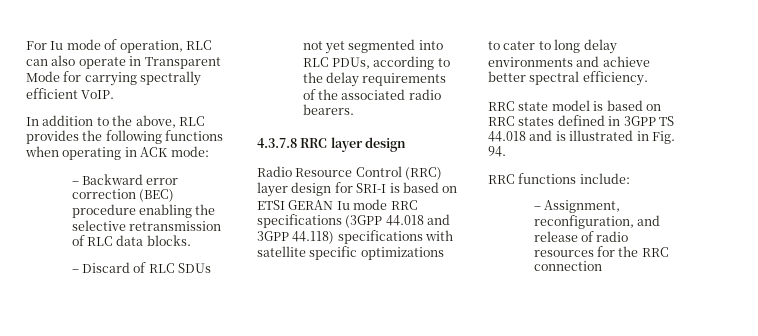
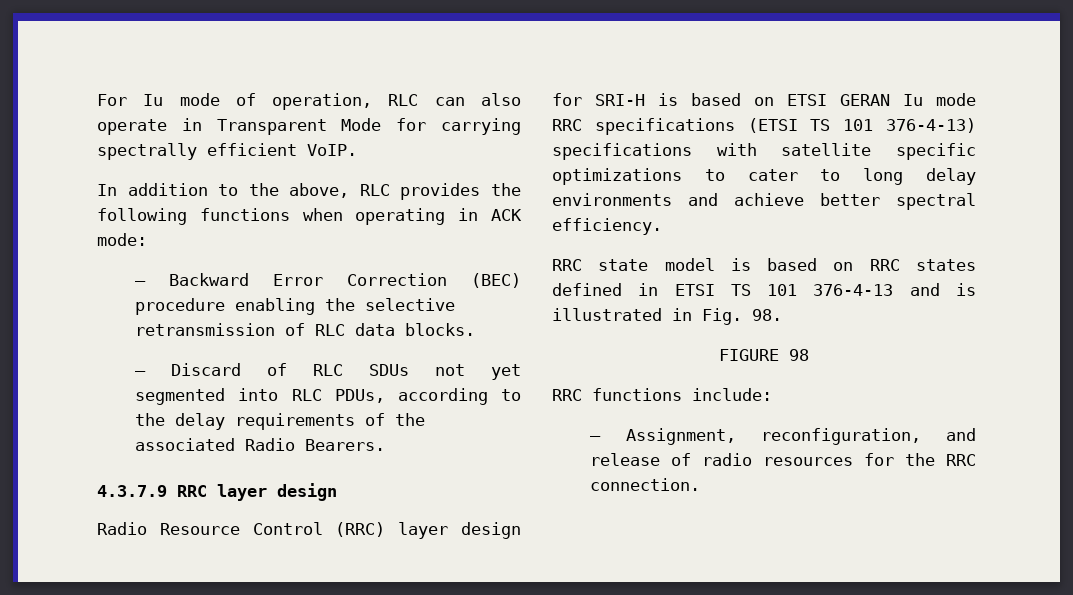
- – Backward error correction (BEC) procedure enabling the selective retransmission of RLC data blocks.
+ – Backward Error Correction (BEC) procedure enabling the selective retransmission of RLC data blocks.
- – Discard of RLC SDUs not yet segmented into RLC PDUs, according to the delay requirements of the associated radio bearers.
- 4.3.7.8 RRC layer design
+ – Discard of RLC SDUs not yet segmented into RLC PDUs, according to the delay requirements of the associated Radio Bearers.
+ 4.3.7.9 RRC layer design
- Radio Resource Control (RRC) layer design for SRI-I is based on ETSI GERAN Iu mode RRC specifications (3GPP 44.018 and 3GPP 44.118) specifications with satellite specific optimizations to cater to long delay environments and achieve better spectral efficiency.
+ Radio Resource Control (RRC) layer design for SRI-H is based on ETSI GERAN Iu mode RRC specifications (ETSI TS 101 376-4-13) specifications with satellite specific optimizations to cater to long delay environments and achieve better spectral efficiency.
- RRC state model is based on RRC states defined in 3GPP TS 44.018 and is illustrated in Fig. 94.
+ RRC state model is based on RRC states defined in ETSI TS 101 376-4-13 and is illustrated in Fig. 98.
+ FIGURE 98
- – Assignment, reconfiguration, and release of radio resources for the RRC connection
+ – Assignment, reconfiguration, and release of radio resources for the RRC connection.

